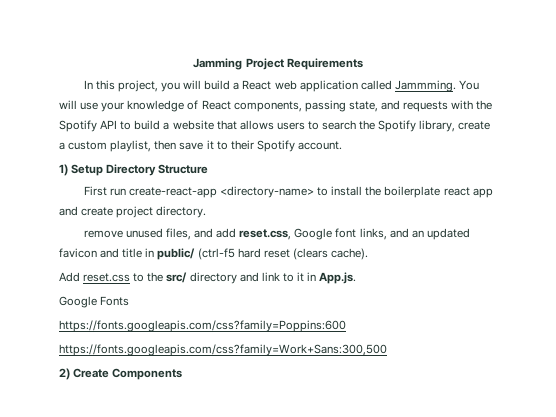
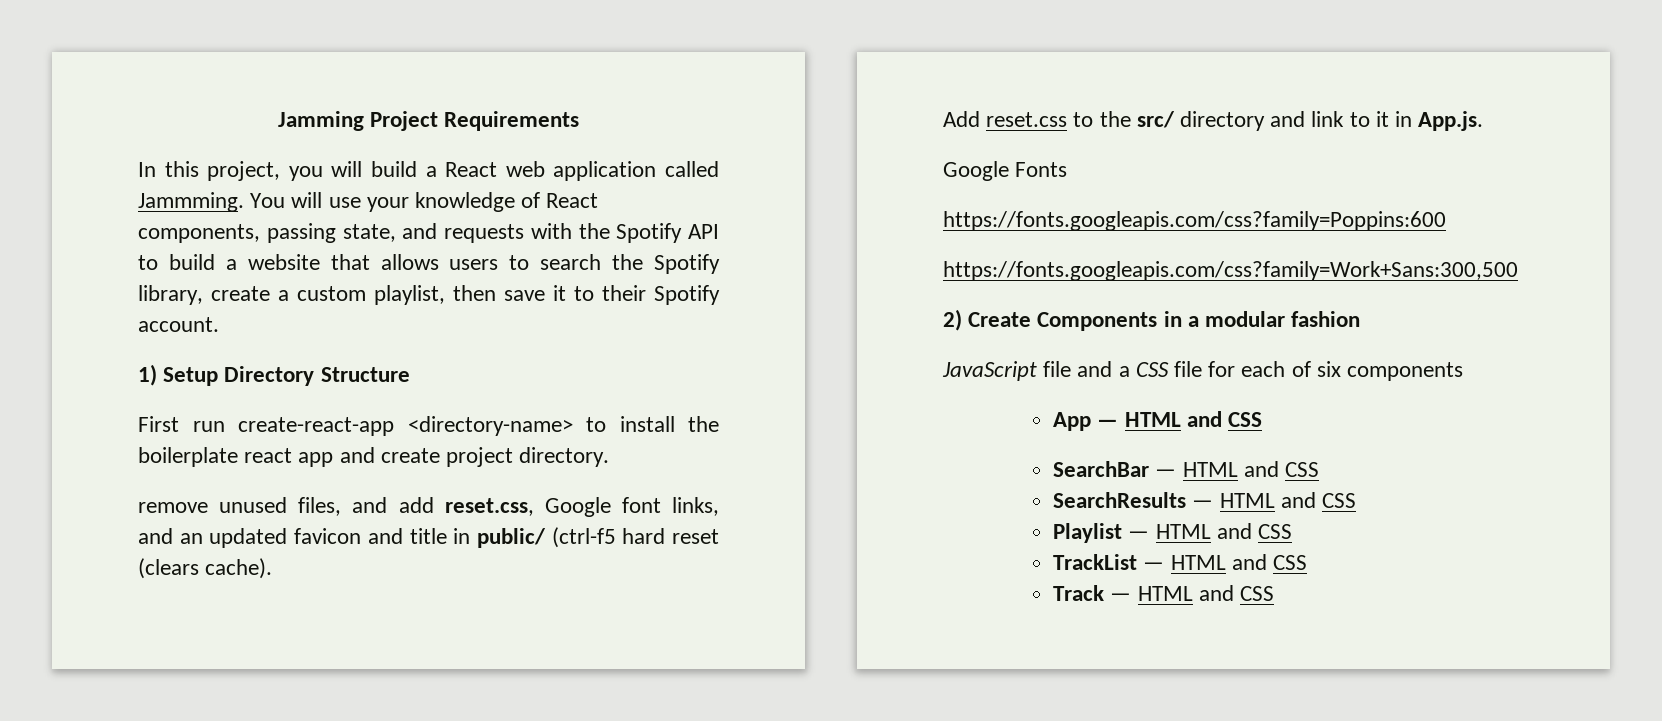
- 2) Create Components
+ 2) Create Components in a modular fashion
+ JavaScript file and a CSS file for each of six components
+ App — HTML and CSS
+ SearchBar — HTML and CSS
+ SearchResults — HTML and CSS
+ Playlist — HTML and CSS
+ TrackList — HTML and CSS
+ Track — HTML and CSS

